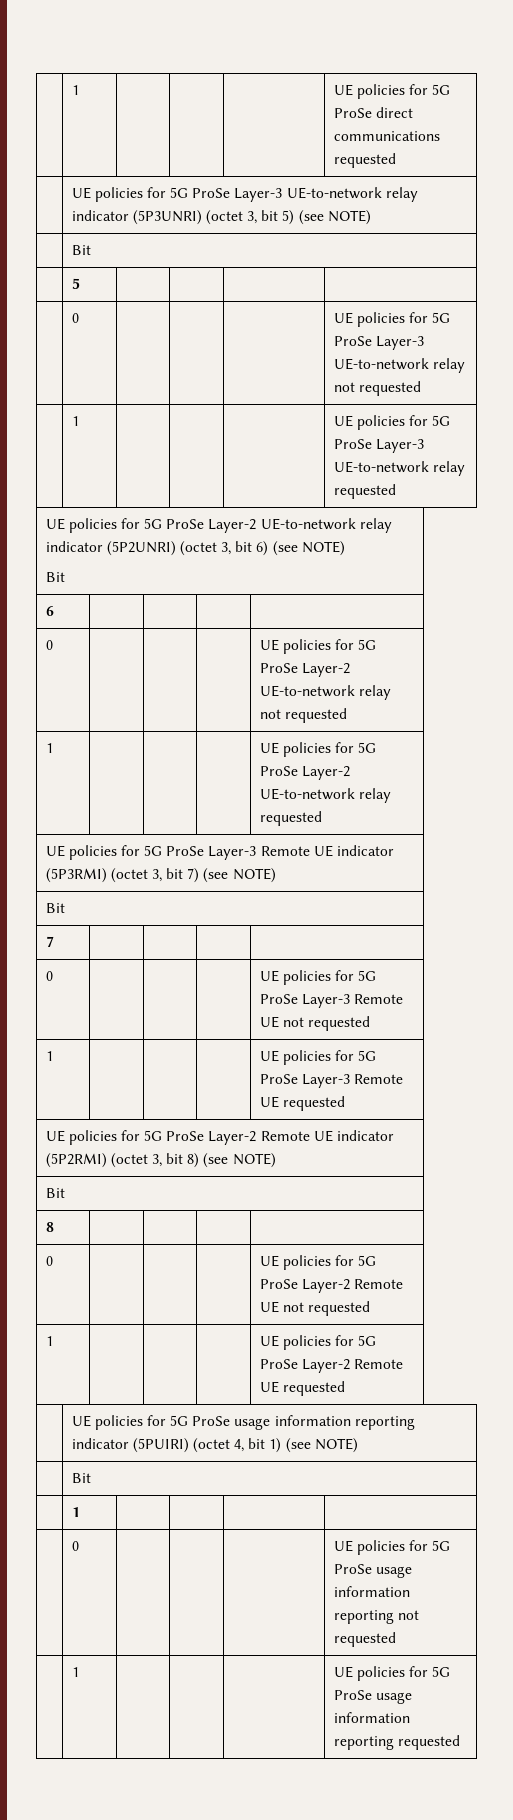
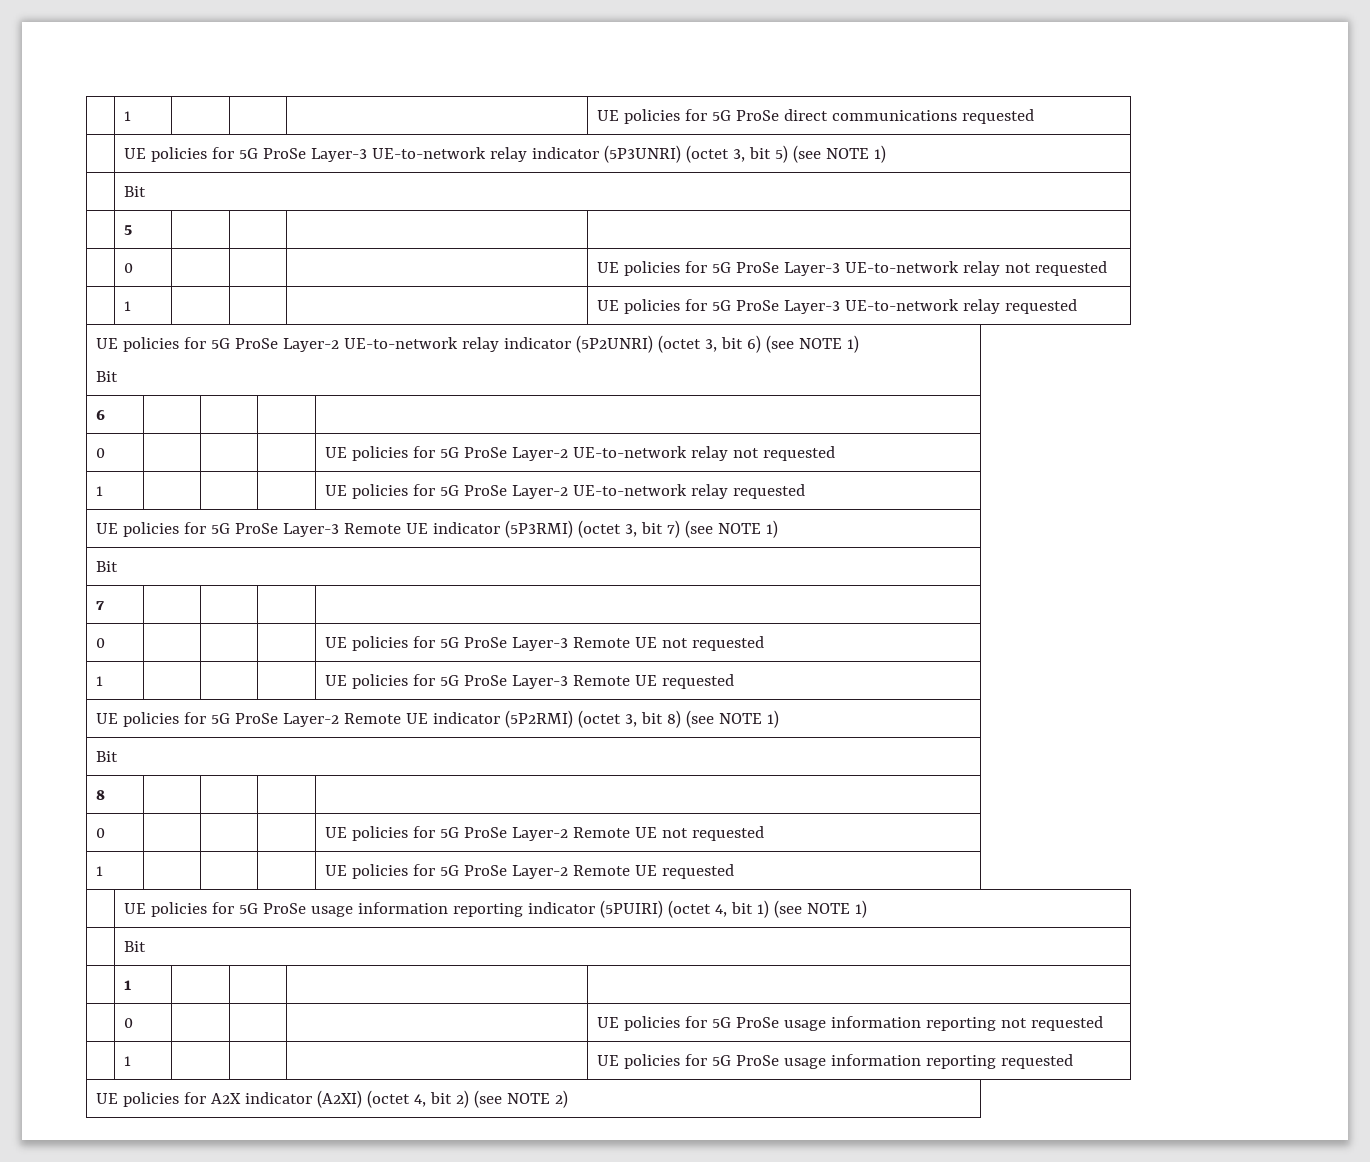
- | UE policies for 5G ProSe Layer-3 UE-to-network relay indicator (5P3UNRI) (octet 3, bit 5) (see NOTE)
+ | UE policies for 5G ProSe Layer-3 UE-to-network relay indicator (5P3UNRI) (octet 3, bit 5) (see NOTE 1)
- UE policies for 5G ProSe Layer-2 UE-to-network relay indicator (5P2UNRI) (octet 3, bit 6) (see NOTE)
+ UE policies for 5G ProSe Layer-2 UE-to-network relay indicator (5P2UNRI) (octet 3, bit 6) (see NOTE 1)
- UE policies for 5G ProSe Layer-3 Remote UE indicator (5P3RMI) (octet 3, bit 7) (see NOTE)
+ UE policies for 5G ProSe Layer-3 Remote UE indicator (5P3RMI) (octet 3, bit 7) (see NOTE 1)
- UE policies for 5G ProSe Layer-2 Remote UE indicator (5P2RMI) (octet 3, bit 8) (see NOTE)
+ UE policies for 5G ProSe Layer-2 Remote UE indicator (5P2RMI) (octet 3, bit 8) (see NOTE 1)
- | UE policies for 5G ProSe usage information reporting indicator (5PUIRI) (octet 4, bit 1) (see NOTE)
+ | UE policies for 5G ProSe usage information reporting indicator (5PUIRI) (octet 4, bit 1) (see NOTE 1)
+ UE policies for A2X indicator (A2XI) (octet 4, bit 2) (see NOTE 2)

